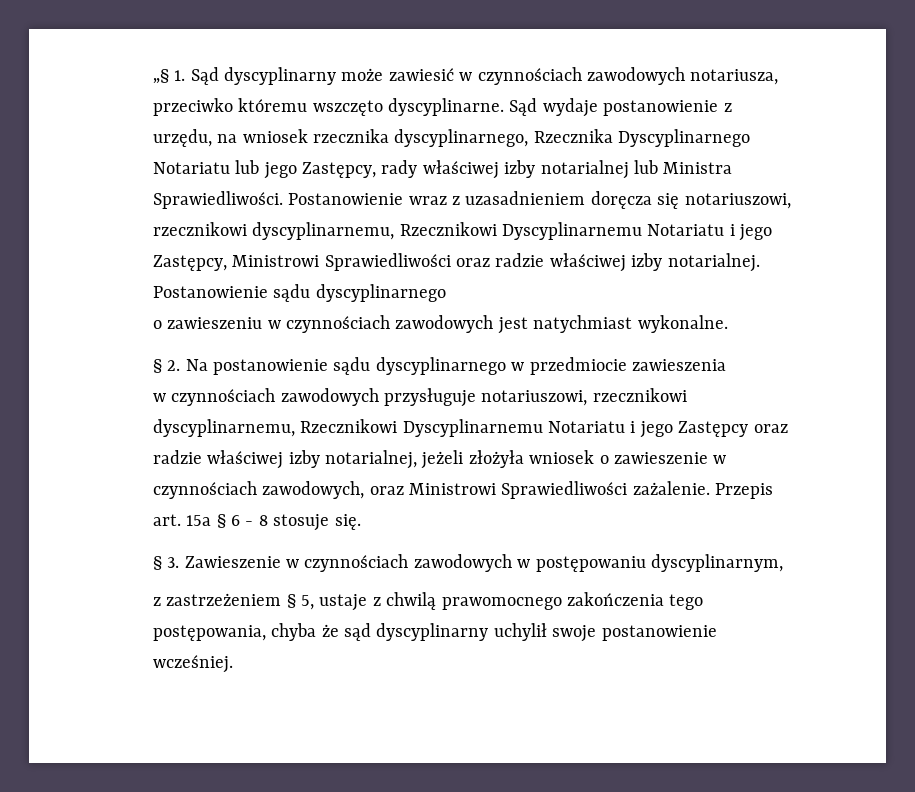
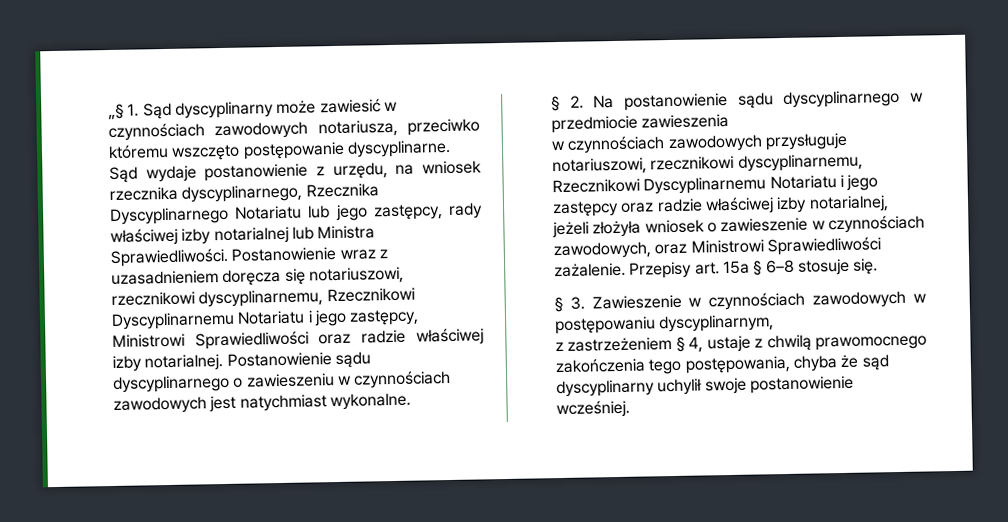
- „§ 1. Sąd dyscyplinarny może zawiesić w czynnościach zawodowych notariusza, przeciwko któremu wszczęto dyscyplinarne.
+ „§ 1. Sąd dyscyplinarny może zawiesić w czynnościach zawodowych notariusza, przeciwko któremu wszczęto postępowanie dyscyplinarne.
- Sąd wydaje postanowienie z urzędu, na wniosek rzecznika dyscyplinarnego, Rzecznika Dyscyplinarnego Notariatu lub jego Zastępcy, rady właściwej izby notarialnej lub Ministra Sprawiedliwości.
+ Sąd wydaje postanowienie z urzędu, na wniosek rzecznika dyscyplinarnego, Rzecznika Dyscyplinarnego Notariatu lub jego zastępcy, rady właściwej izby notarialnej lub Ministra Sprawiedliwości.
- Postanowienie wraz z uzasadnieniem doręcza się notariuszowi, rzecznikowi dyscyplinarnemu, Rzecznikowi Dyscyplinarnemu Notariatu i jego Zastępcy, Ministrowi Sprawiedliwości oraz radzie właściwej izby notarialnej.
+ Postanowienie wraz z uzasadnieniem doręcza się notariuszowi, rzecznikowi dyscyplinarnemu, Rzecznikowi Dyscyplinarnemu Notariatu i jego zastępcy, Ministrowi Sprawiedliwości oraz radzie właściwej izby notarialnej.
- Postanowienie sądu dyscyplinarnego
- o zawieszeniu w czynnościach zawodowych jest natychmiast wykonalne.
+ Postanowienie sądu dyscyplinarnego o zawieszeniu w czynnościach zawodowych jest natychmiast wykonalne.
- w czynnościach zawodowych przysługuje notariuszowi, rzecznikowi dyscyplinarnemu, Rzecznikowi Dyscyplinarnemu Notariatu i jego Zastępcy oraz radzie właściwej izby notarialnej, jeżeli złożyła wniosek o zawieszenie w czynnościach zawodowych, oraz Ministrowi Sprawiedliwości zażalenie.
+ w czynnościach zawodowych przysługuje notariuszowi, rzecznikowi dyscyplinarnemu, Rzecznikowi Dyscyplinarnemu Notariatu i jego zastępcy oraz radzie właściwej izby notarialnej, jeżeli złożyła wniosek o zawieszenie w czynnościach zawodowych, oraz Ministrowi Sprawiedliwości zażalenie.
- Przepis art. 15a § 6 - 8 stosuje się.
+ Przepisy art. 15a § 6–8 stosuje się.
- z zastrzeżeniem § 5, ustaje z chwilą prawomocnego zakończenia tego postępowania, chyba że sąd dyscyplinarny uchylił swoje postanowienie wcześniej.
+ z zastrzeżeniem § 4, ustaje z chwilą prawomocnego zakończenia tego postępowania, chyba że sąd dyscyplinarny uchylił swoje postanowienie wcześniej.

